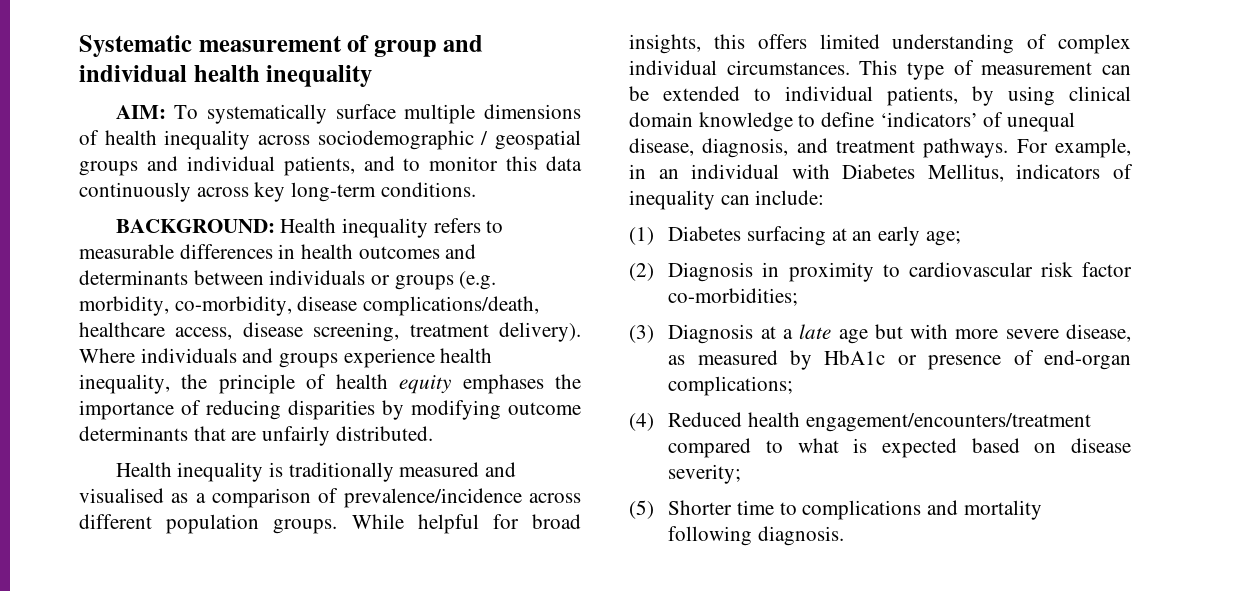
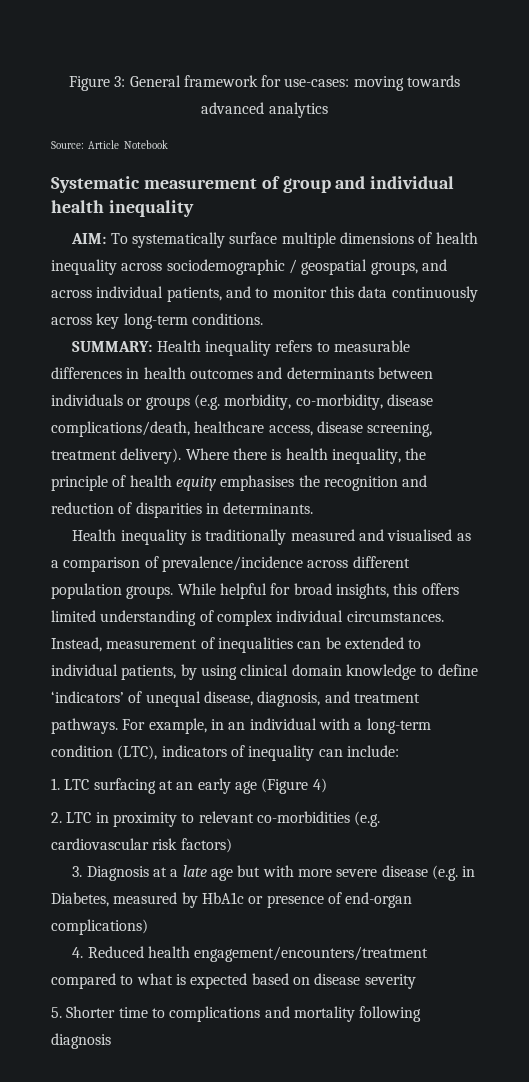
+ Figure 3: General framework for use-cases: moving towards advanced analytics
+ Source: Article Notebook
- AIM: To systematically surface multiple dimensions of health inequality across sociodemographic / geospatial groups and individual patients, and to monitor this data continuously across key long-term conditions.
+ AIM: To systematically surface multiple dimensions of health inequality across sociodemographic / geospatial groups, and across individual patients, and to monitor this data continuously across key long-term conditions.
- BACKGROUND: Health inequality refers to measurable differences in health outcomes and determinants between individuals or groups (e.g. morbidity, co-morbidity, disease complications/death, healthcare access, disease screening, treatment delivery).
+ SUMMARY: Health inequality refers to measurable differences in health outcomes and determinants between individuals or groups (e.g. morbidity, co-morbidity, disease complications/death, healthcare access, disease screening, treatment delivery).
- Where individuals and groups experience health inequality, the principle of health equity emphases the importance of reducing disparities by modifying outcome determinants that are unfairly distributed.
+ Where there is health inequality, the principle of health equity emphasises the recognition and reduction of disparities in determinants.
- This type of measurement can be extended to individual patients, by using clinical domain knowledge to define ‘indicators’ of unequal disease, diagnosis, and treatment pathways.
+ Instead, measurement of inequalities can be extended to individual patients, by using clinical domain knowledge to define ‘indicators’ of unequal disease, diagnosis, and treatment pathways.
- For example, in an individual with Diabetes Mellitus, indicators of inequality can include:
+ For example, in an individual with a long-term condition (LTC), indicators of inequality can include:
- (1) Diabetes surfacing at an early age;
- (2) Diagnosis in proximity to cardiovascular risk factor co-morbidities;
- (3) Diagnosis at a late age but with more severe disease, as measured by HbA1c or presence of end-organ complications;
- (4) Reduced health engagement/encounters/treatment compared to what is expected based on disease severity;
- (5) Shorter time to complications and mortality following diagnosis.
+ 1. LTC surfacing at an early age (Figure 4)
+ 2. LTC in proximity to relevant co-morbidities (e.g. cardiovascular risk factors)
+ 3. Diagnosis at a late age but with more severe disease (e.g. in Diabetes, measured by HbA1c or presence of end-organ complications)
+ 4. Reduced health engagement/encounters/treatment compared to what is expected based on disease severity
+ 5. Shorter time to complications and mortality following diagnosis

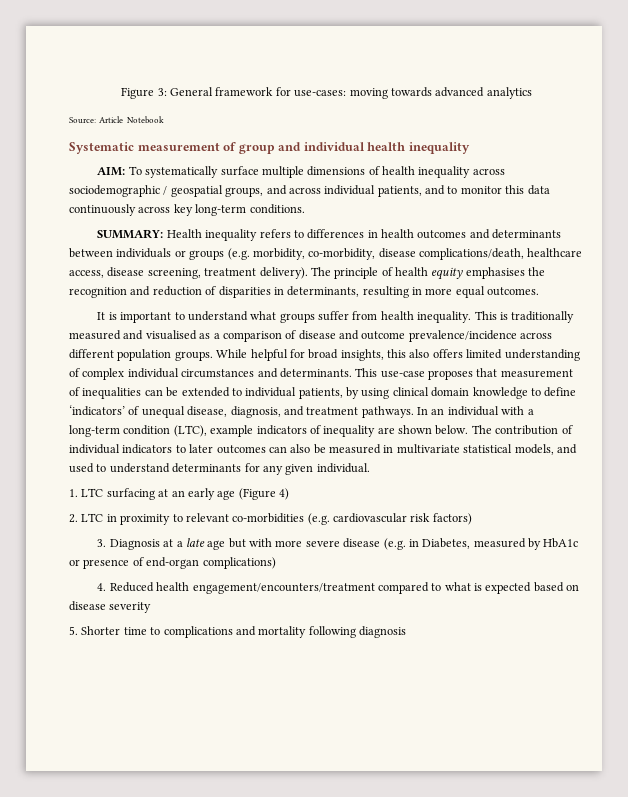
- SUMMARY: Health inequality refers to measurable differences in health outcomes and determinants between individuals or groups (e.g. morbidity, co-morbidity, disease complications/death, healthcare access, disease screening, treatment delivery).
+ SUMMARY: Health inequality refers to differences in health outcomes and determinants between individuals or groups (e.g. morbidity, co-morbidity, disease complications/death, healthcare access, disease screening, treatment delivery).
- Where there is health inequality, the principle of health equity emphasises the recognition and reduction of disparities in determinants.
- Health inequality is traditionally measured and visualised as a comparison of prevalence/incidence across different population groups.
+ The principle of health equity emphasises the recognition and reduction of disparities in determinants, resulting in more equal outcomes.
+ It is important to understand what groups suffer from health inequality. This is traditionally measured and visualised as a comparison of disease and outcome prevalence/incidence across different population groups.
- While helpful for broad insights, this offers limited understanding of complex individual circumstances. Instead, measurement of inequalities can be extended to individual patients, by using clinical domain knowledge to define ‘indicators’ of unequal disease, diagnosis, and treatment pathways.
+ While helpful for broad insights, this also offers limited understanding of complex individual circumstances and determinants. This use-case proposes that measurement of inequalities can be extended to individual patients, by using clinical domain knowledge to define ‘indicators’ of unequal disease, diagnosis, and treatment pathways.
- For example, in an individual with a long-term condition (LTC), indicators of inequality can include:
+ In an individual with a long-term condition (LTC), example indicators of inequality are shown below. The contribution of individual indicators to later outcomes can also be measured in multivariate statistical models, and used to understand determinants for any given individual.

